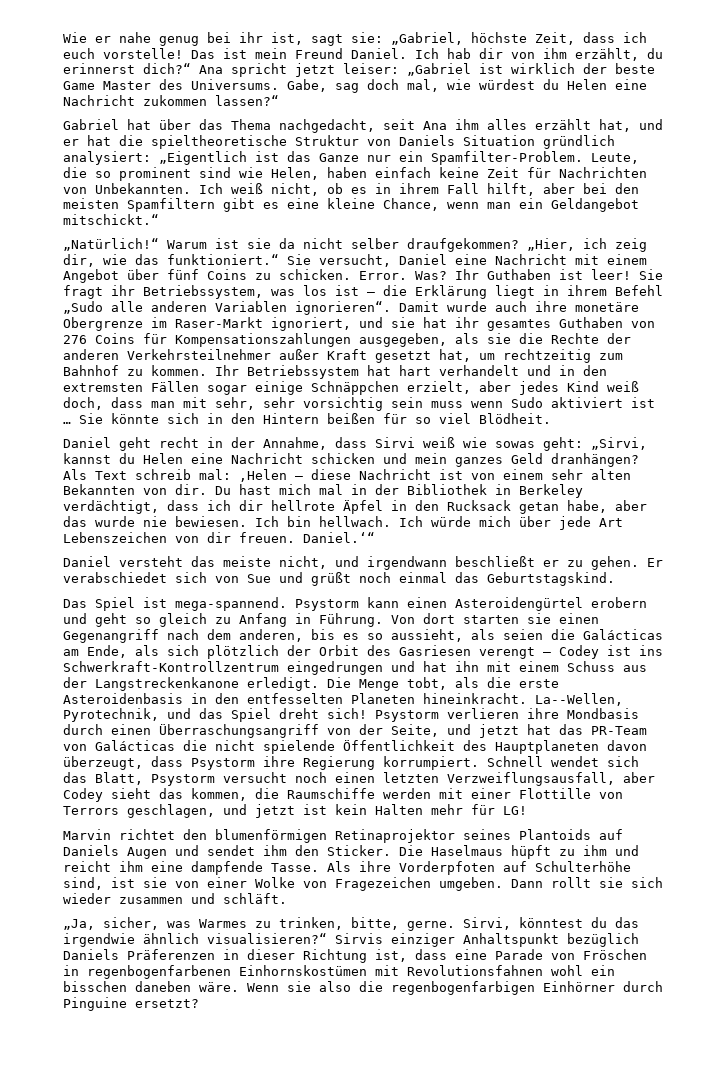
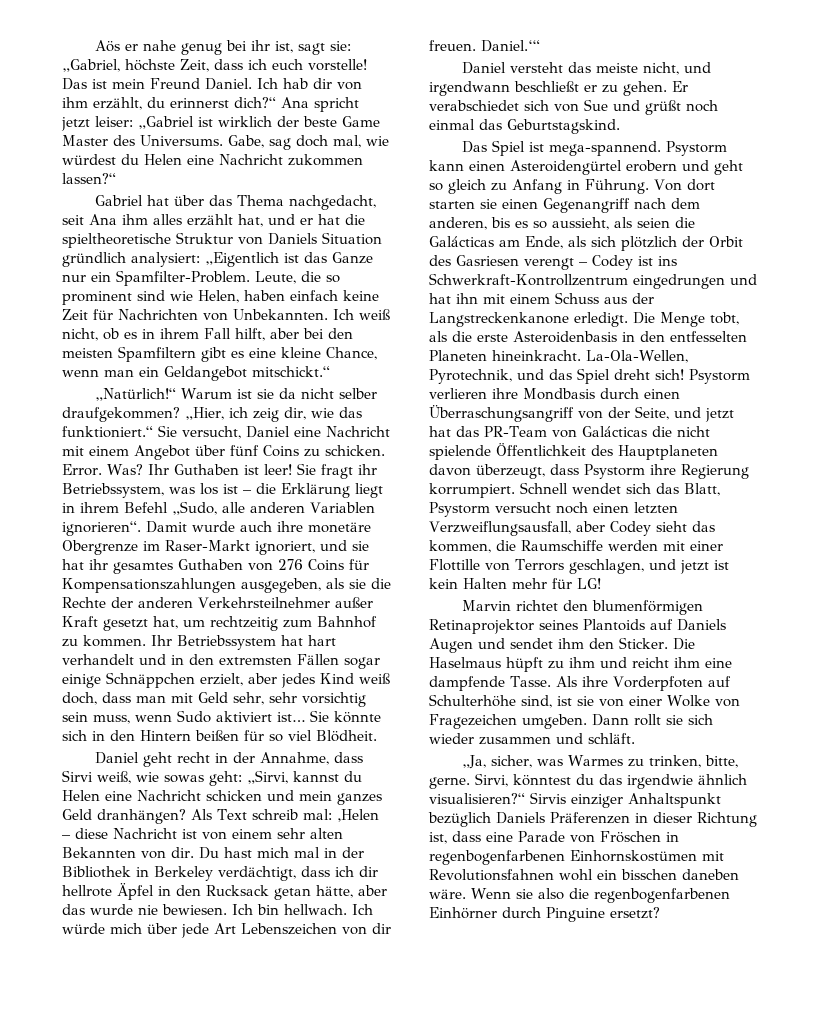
- Wie er nahe genug bei ihr ist, sagt sie: „Gabriel, höchste Zeit, dass ich euch vorstelle!
+ Aös er nahe genug bei ihr ist, sagt sie: „Gabriel, höchste Zeit, dass ich euch vorstelle!
- Sie fragt ihr Betriebssystem, was los ist – die Erklärung liegt in ihrem Befehl „Sudo alle anderen Variablen ignorieren“.
+ Sie fragt ihr Betriebssystem, was los ist – die Erklärung liegt in ihrem Befehl „Sudo, alle anderen Variablen ignorieren“.
- Ihr Betriebssystem hat hart verhandelt und in den extremsten Fällen sogar einige Schnäppchen erzielt, aber jedes Kind weiß doch, dass man mit sehr, sehr vorsichtig sein muss wenn Sudo aktiviert ist …
+ Ihr Betriebssystem hat hart verhandelt und in den extremsten Fällen sogar einige Schnäppchen erzielt, aber jedes Kind weiß doch, dass man mit Geld sehr, sehr vorsichtig sein muss, wenn Sudo aktiviert ist…
- Daniel geht recht in der Annahme, dass Sirvi weiß wie sowas geht: „Sirvi, kannst du Helen eine Nachricht schicken und mein ganzes Geld dranhängen?
+ Daniel geht recht in der Annahme, dass Sirvi weiß, wie sowas geht: „Sirvi, kannst du Helen eine Nachricht schicken und mein ganzes Geld dranhängen?
- Du hast mich mal in der Bibliothek in Berkeley verdächtigt, dass ich dir hellrote Äpfel in den Rucksack getan habe, aber das wurde nie bewiesen.
+ Du hast mich mal in der Bibliothek in Berkeley verdächtigt, dass ich dir hellrote Äpfel in den Rucksack getan hätte, aber das wurde nie bewiesen.
- La--Wellen, Pyrotechnik, und das Spiel dreht sich!
+ La-Ola-Wellen, Pyrotechnik, und das Spiel dreht sich!
- Wenn sie also die regenbogenfarbigen Einhörner durch Pinguine ersetzt?
+ Wenn sie also die regenbogenfarbenen Einhörner durch Pinguine ersetzt?

